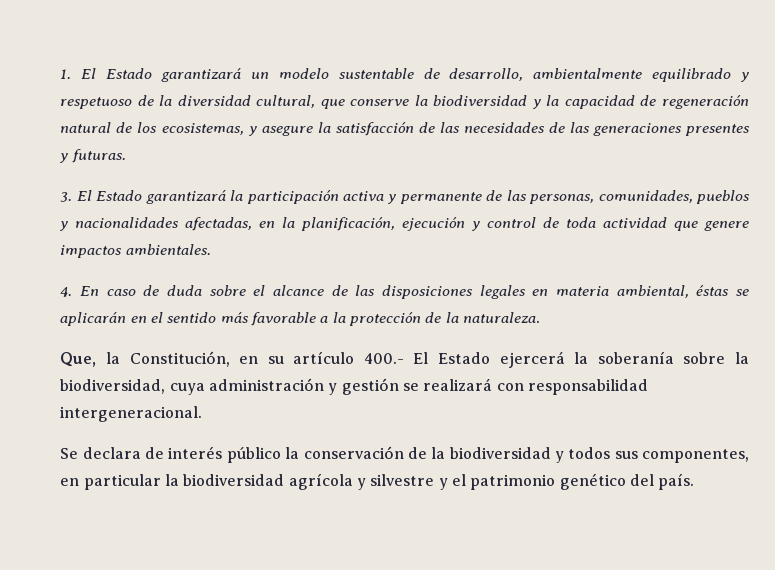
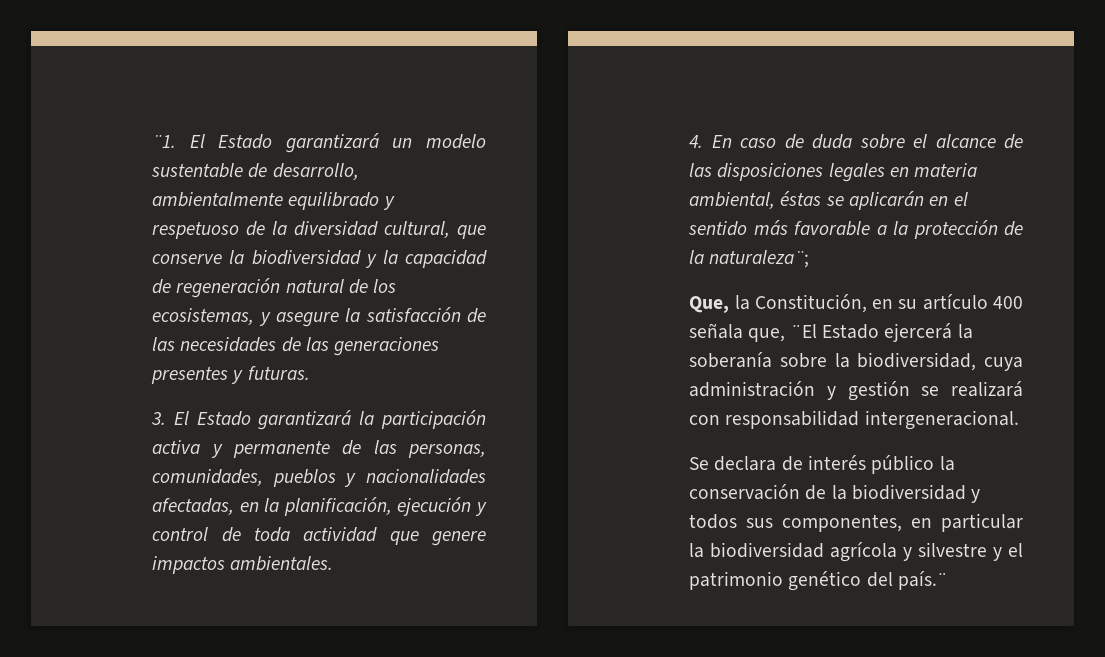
- 1. El Estado garantizará un modelo sustentable de desarrollo, ambientalmente equilibrado y respetuoso de la diversidad cultural, que conserve la biodiversidad y la capacidad de regeneración natural de los ecosistemas, y asegure la satisfacción de las necesidades de las generaciones presentes y futuras.
+ ¨1. El Estado garantizará un modelo sustentable de desarrollo, ambientalmente equilibrado y respetuoso de la diversidad cultural, que conserve la biodiversidad y la capacidad de regeneración natural de los ecosistemas, y asegure la satisfacción de las necesidades de las generaciones presentes y futuras.
- 4. En caso de duda sobre el alcance de las disposiciones legales en materia ambiental, éstas se aplicarán en el sentido más favorable a la protección de la naturaleza.
+ 4. En caso de duda sobre el alcance de las disposiciones legales en materia ambiental, éstas se aplicarán en el sentido más favorable a la protección de la naturaleza¨;
- Que, la Constitución, en su artículo 400.- El Estado ejercerá la soberanía sobre la biodiversidad, cuya administración y gestión se realizará con responsabilidad intergeneracional.
+ Que, la Constitución, en su artículo 400 señala que, ¨El Estado ejercerá la soberanía sobre la biodiversidad, cuya administración y gestión se realizará con responsabilidad intergeneracional.
- Se declara de interés público la conservación de la biodiversidad y todos sus componentes, en particular la biodiversidad agrícola y silvestre y el patrimonio genético del país.
+ Se declara de interés público la conservación de la biodiversidad y todos sus componentes, en particular la biodiversidad agrícola y silvestre y el patrimonio genético del país.¨

